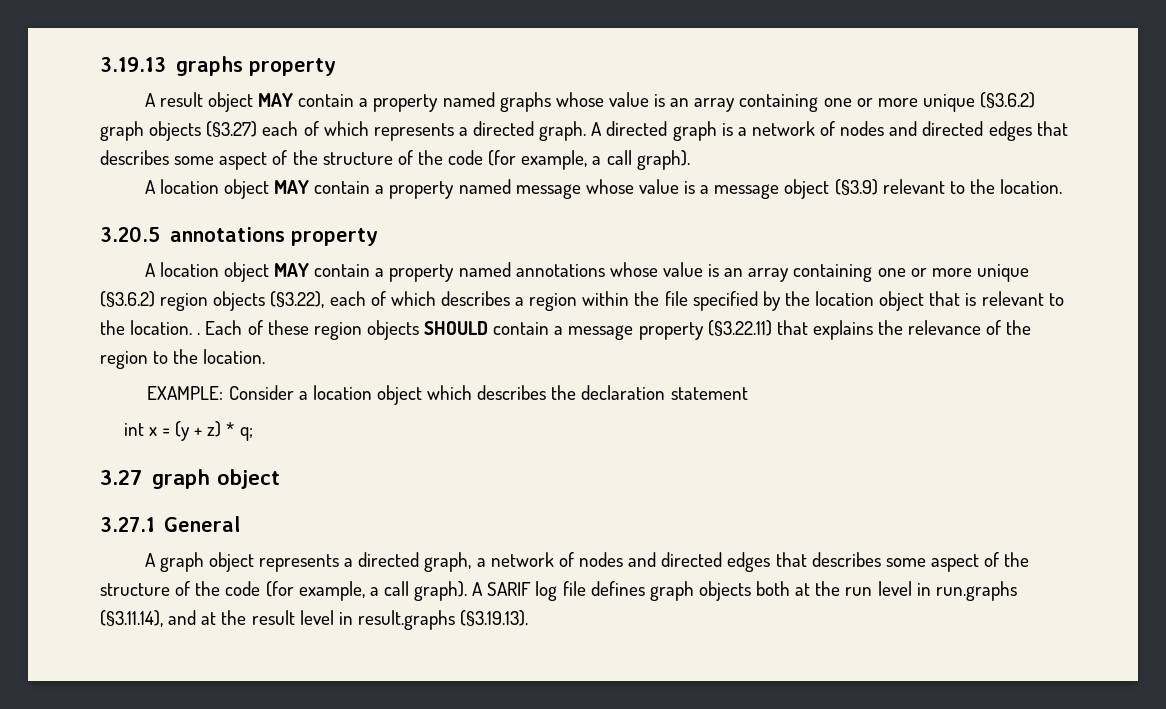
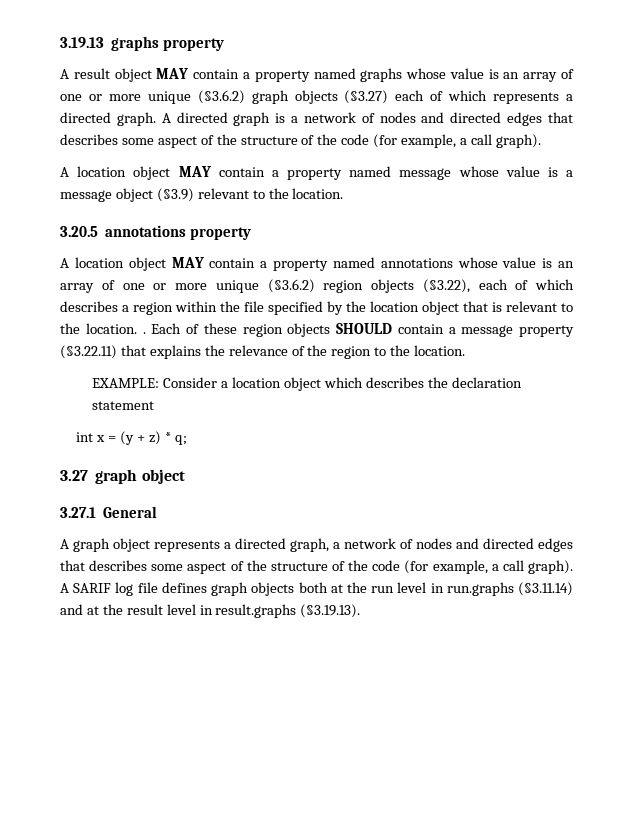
- A result object MAY contain a property named graphs whose value is an array containing one or more unique (§3.6.2) graph objects (§3.27) each of which represents a directed graph.
+ A result object MAY contain a property named graphs whose value is an array of one or more unique (§3.6.2) graph objects (§3.27) each of which represents a directed graph.
- A location object MAY contain a property named annotations whose value is an array containing one or more unique (§3.6.2) region objects (§3.22), each of which describes a region within the file specified by the location object that is relevant to the location. .
+ A location object MAY contain a property named annotations whose value is an array of one or more unique (§3.6.2) region objects (§3.22), each of which describes a region within the file specified by the location object that is relevant to the location. .
- A SARIF log file defines graph objects both at the run level in run.graphs (§3.11.14), and at the result level in result.graphs (§3.19.13).
+ A SARIF log file defines graph objects both at the run level in run.graphs (§3.11.14) and at the result level in result.graphs (§3.19.13).

